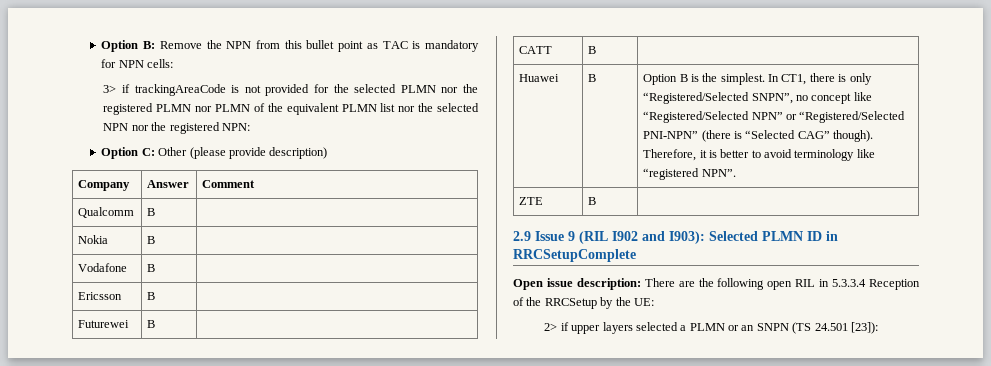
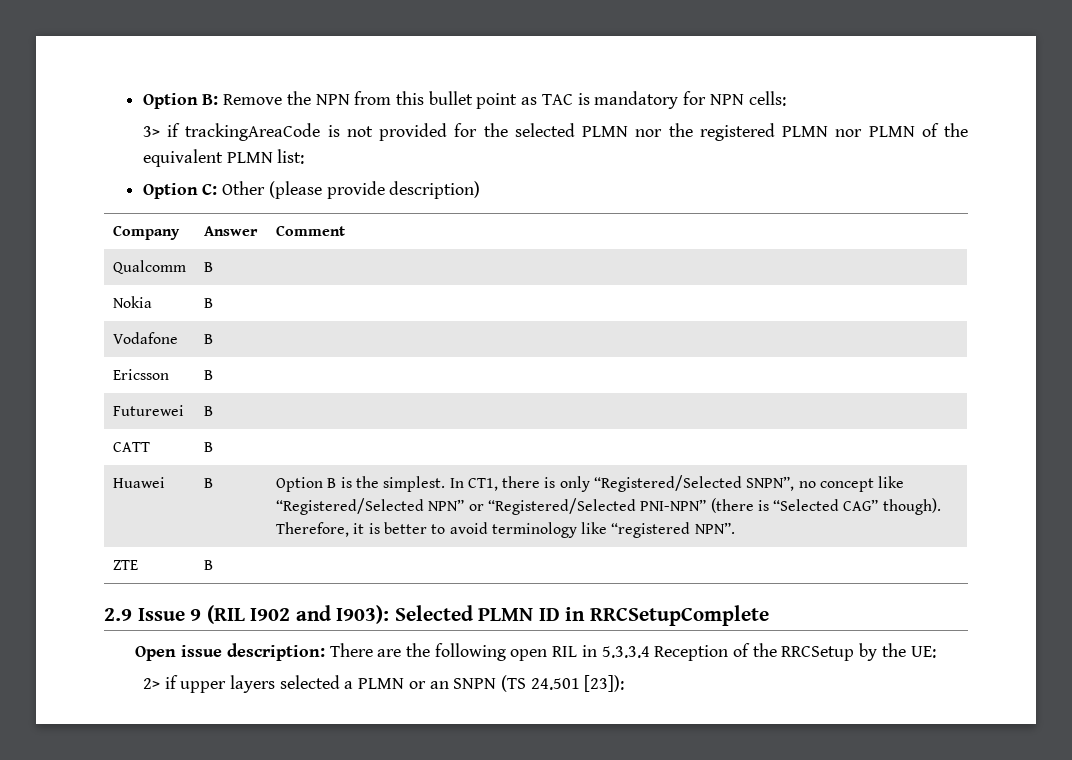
- 3> if trackingAreaCode is not provided for the selected PLMN nor the registered PLMN nor PLMN of the equivalent PLMN list nor the selected NPN nor the registered NPN:
+ 3> if trackingAreaCode is not provided for the selected PLMN nor the registered PLMN nor PLMN of the equivalent PLMN list:

